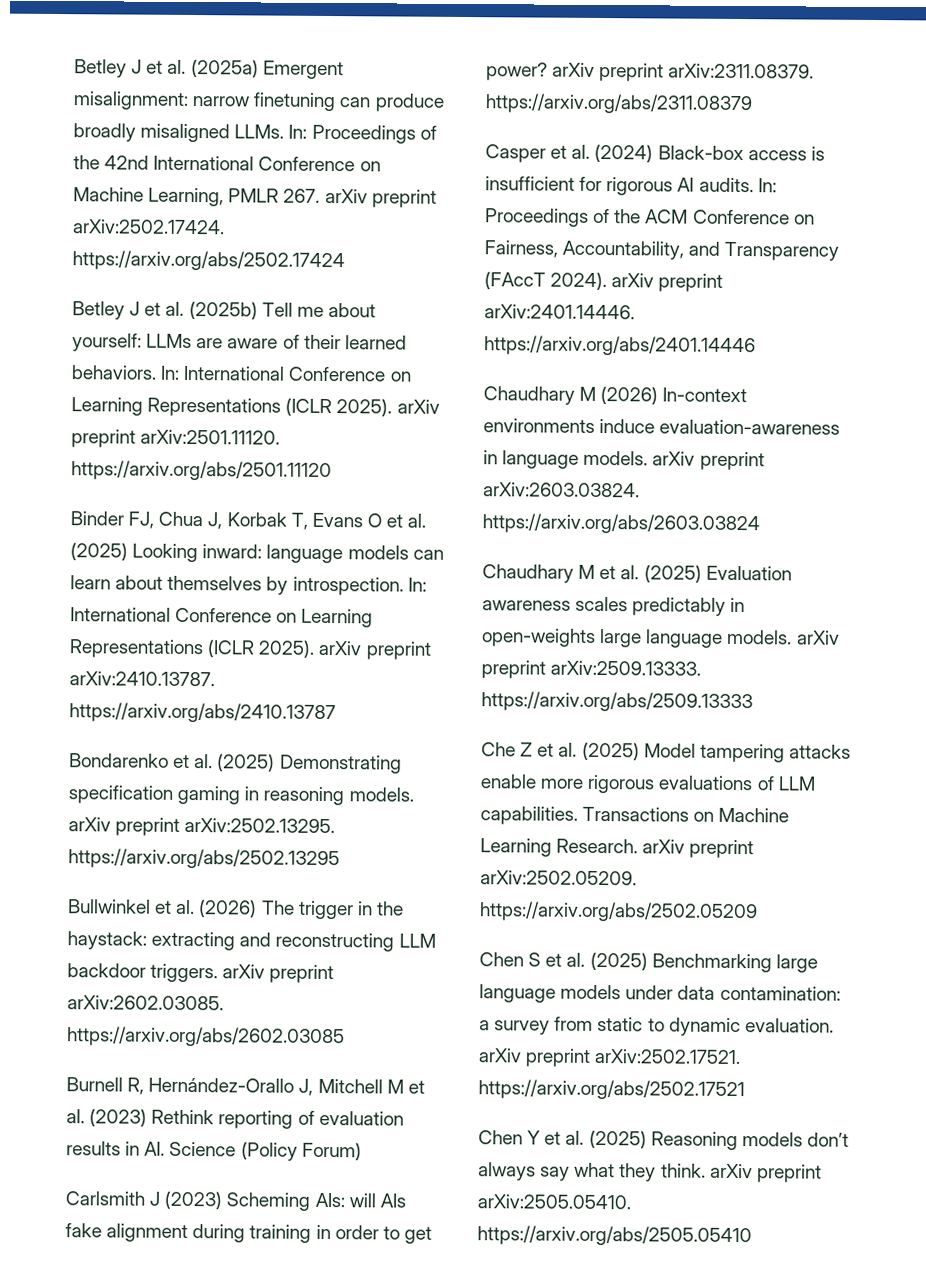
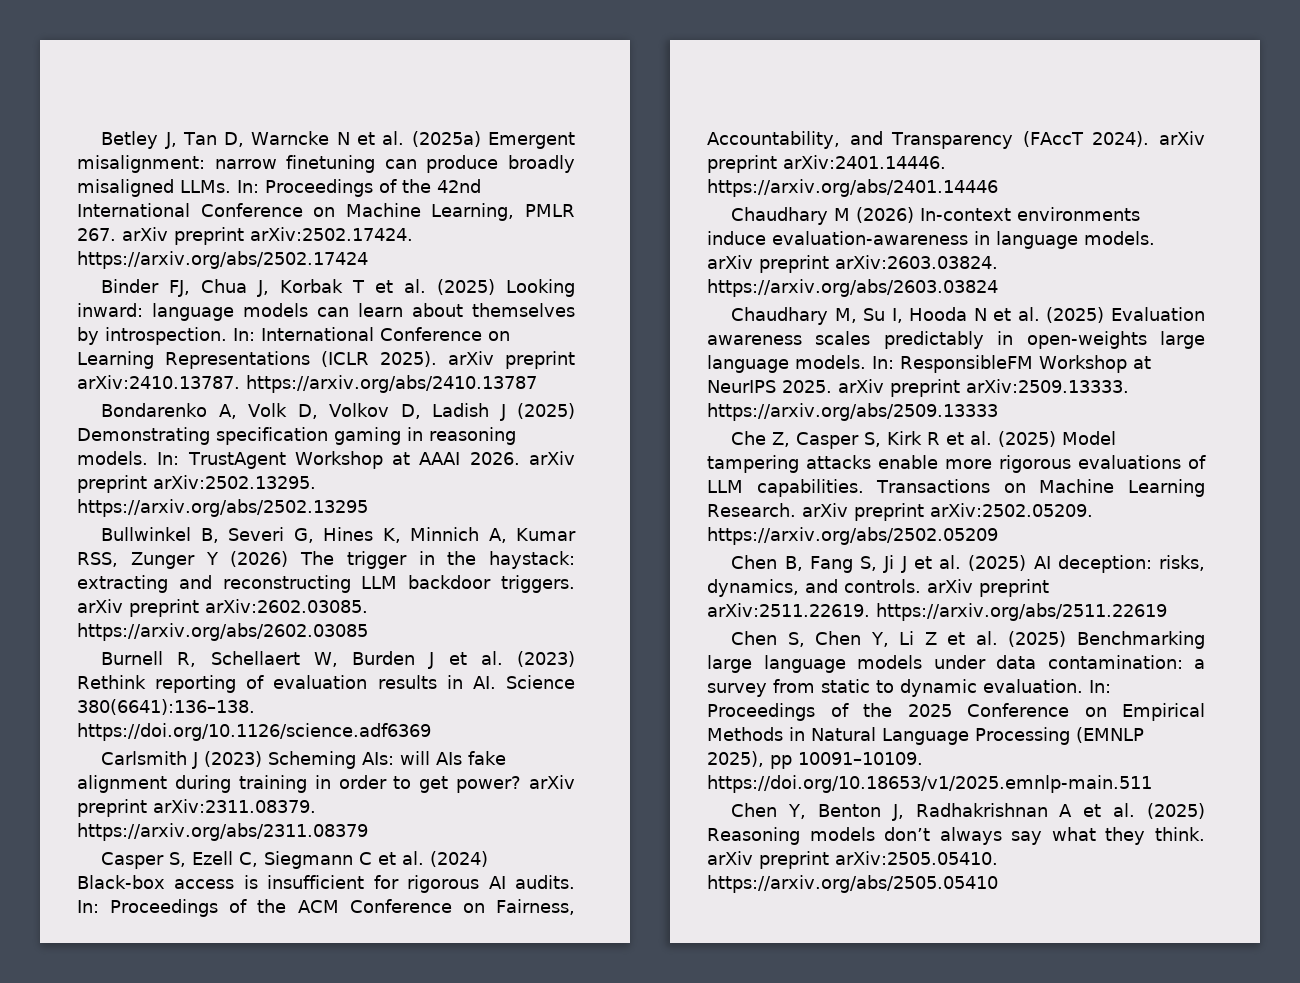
- Betley J et al. (2025a) Emergent misalignment: narrow finetuning can produce broadly misaligned LLMs.
+ Betley J, Tan D, Warncke N et al. (2025a) Emergent misalignment: narrow finetuning can produce broadly misaligned LLMs.
- Betley J et al. (2025b) Tell me about yourself: LLMs are aware of their learned behaviors. In: International Conference on Learning Representations (ICLR 2025). arXiv preprint arXiv:2501.11120. https://arxiv.org/abs/2501.11120
- Binder FJ, Chua J, Korbak T, Evans O et al. (2025) Looking inward: language models can learn about themselves by introspection.
+ Binder FJ, Chua J, Korbak T et al. (2025) Looking inward: language models can learn about themselves by introspection.
- Bondarenko et al. (2025) Demonstrating specification gaming in reasoning models. arXiv preprint arXiv:2502.13295. https://arxiv.org/abs/2502.13295
+ Bondarenko A, Volk D, Volkov D, Ladish J (2025) Demonstrating specification gaming in reasoning models. In: TrustAgent Workshop at AAAI 2026. arXiv preprint arXiv:2502.13295. https://arxiv.org/abs/2502.13295
- Bullwinkel et al. (2026) The trigger in the haystack: extracting and reconstructing LLM backdoor triggers. arXiv preprint arXiv:2602.03085. https://arxiv.org/abs/2602.03085
+ Bullwinkel B, Severi G, Hines K, Minnich A, Kumar RSS, Zunger Y (2026) The trigger in the haystack: extracting and reconstructing LLM backdoor triggers. arXiv preprint arXiv:2602.03085. https://arxiv.org/abs/2602.03085
- Burnell R, Hernández-Orallo J, Mitchell M et al. (2023) Rethink reporting of evaluation results in AI. Science (Policy Forum)
+ Burnell R, Schellaert W, Burden J et al. (2023) Rethink reporting of evaluation results in AI. Science 380(6641):136–138. https://doi.org/10.1126/science.adf6369
- Casper et al. (2024) Black-box access is insufficient for rigorous AI audits.
+ Casper S, Ezell C, Siegmann C et al. (2024) Black-box access is insufficient for rigorous AI audits.
- Chaudhary M et al. (2025) Evaluation awareness scales predictably in open-weights large language models. arXiv preprint arXiv:2509.13333. https://arxiv.org/abs/2509.13333
+ Chaudhary M, Su I, Hooda N et al. (2025) Evaluation awareness scales predictably in open-weights large language models. In: ResponsibleFM Workshop at NeurIPS 2025. arXiv preprint arXiv:2509.13333. https://arxiv.org/abs/2509.13333
- Che Z et al. (2025) Model tampering attacks enable more rigorous evaluations of LLM capabilities.
+ Che Z, Casper S, Kirk R et al. (2025) Model tampering attacks enable more rigorous evaluations of LLM capabilities.
- Chen S et al. (2025) Benchmarking large language models under data contamination: a survey from static to dynamic evaluation. arXiv preprint arXiv:2502.17521. https://arxiv.org/abs/2502.17521
- Chen Y et al. (2025) Reasoning models don’t always say what they think. arXiv preprint arXiv:2505.05410. https://arxiv.org/abs/2505.05410
+ Chen B, Fang S, Ji J et al. (2025) AI deception: risks, dynamics, and controls. arXiv preprint arXiv:2511.22619. https://arxiv.org/abs/2511.22619
+ Chen S, Chen Y, Li Z et al. (2025) Benchmarking large language models under data contamination: a survey from static to dynamic evaluation. In: Proceedings of the 2025 Conference on Empirical Methods in Natural Language Processing (EMNLP 2025), pp 10091–10109. https://doi.org/10.18653/v1/2025.emnlp-main.511
+ Chen Y, Benton J, Radhakrishnan A et al. (2025) Reasoning models don’t always say what they think. arXiv preprint arXiv:2505.05410. https://arxiv.org/abs/2505.05410

